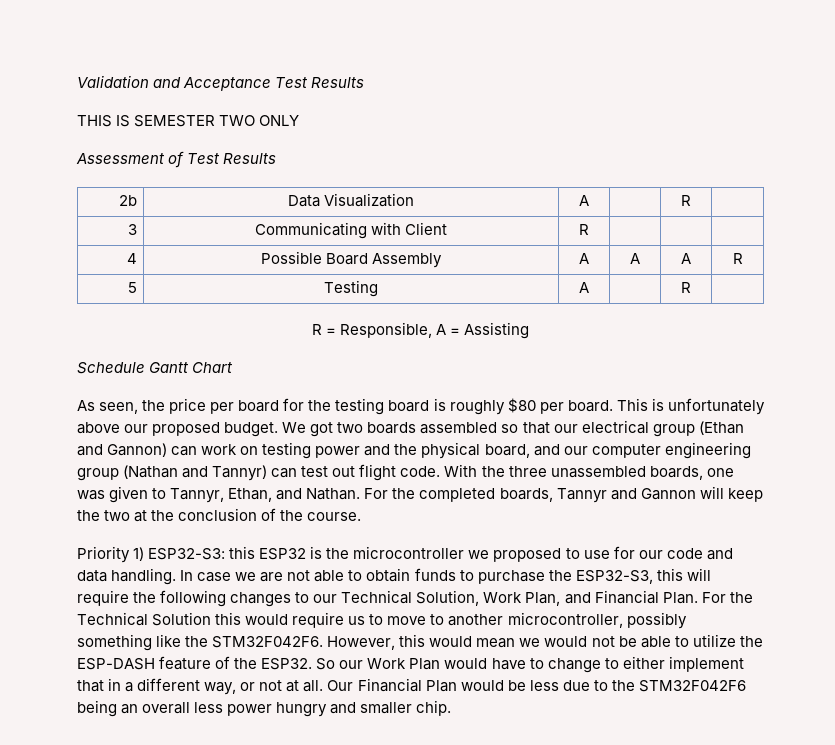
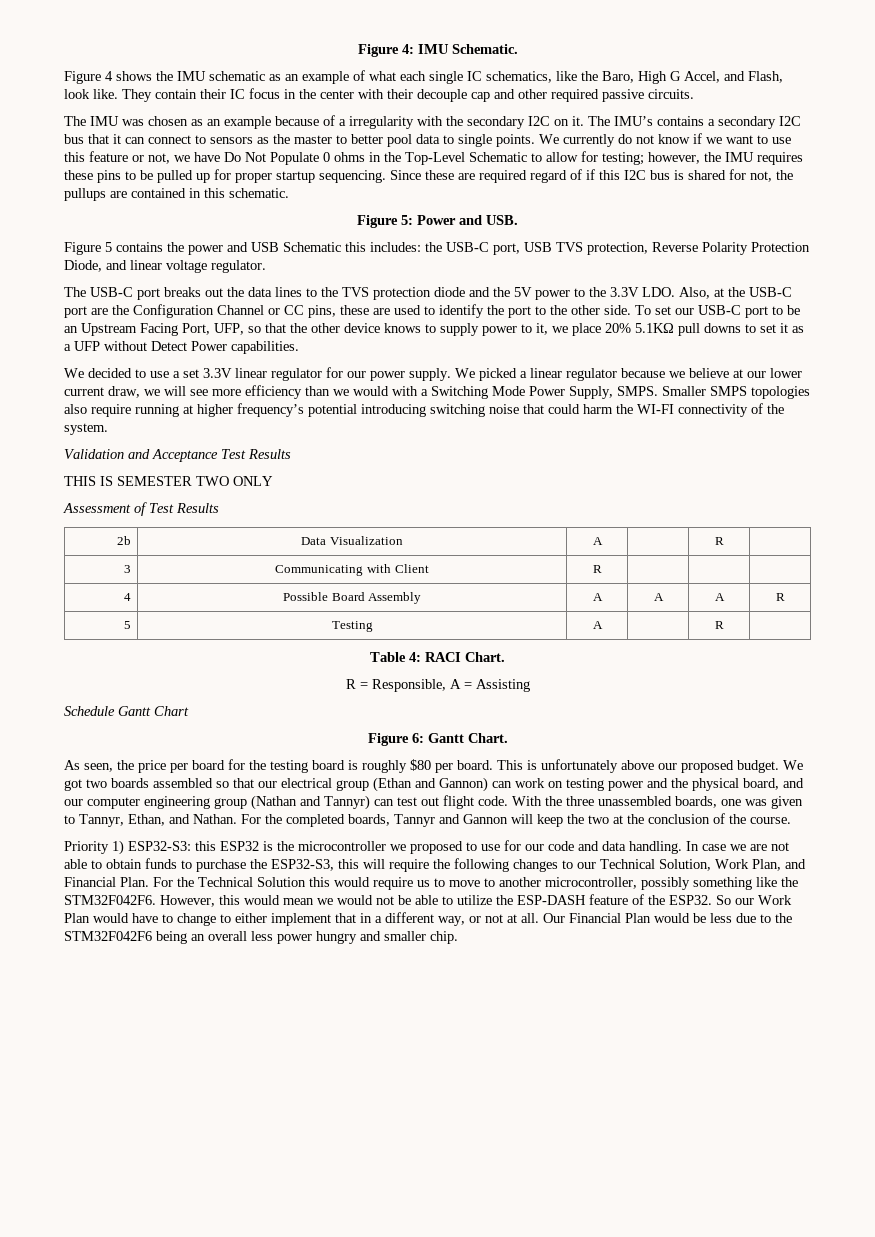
+ Figure 4: IMU Schematic.
+ Figure 4 shows the IMU schematic as an example of what each single IC schematics, like the Baro, High G Accel, and Flash, look like. They contain their IC focus in the center with their decouple cap and other required passive circuits.
+ The IMU was chosen as an example because of a irregularity with the secondary I2C on it. The IMU’s contains a secondary I2C bus that it can connect to sensors as the master to better pool data to single points. We currently do not know if we want to use this feature or not, we have Do Not Populate 0 ohms in the Top-Level Schematic to allow for testing; however, the IMU requires these pins to be pulled up for proper startup sequencing. Since these are required regard of if this I2C bus is shared for not, the pullups are contained in this schematic.
+ Figure 5: Power and USB.
+ Figure 5 contains the power and USB Schematic this includes: the USB-C port, USB TVS protection, Reverse Polarity Protection Diode, and linear voltage regulator.
+ The USB-C port breaks out the data lines to the TVS protection diode and the 5V power to the 3.3V LDO. Also, at the USB-C port are the Configuration Channel or CC pins, these are used to identify the port to the other side. To set our USB-C port to be an Upstream Facing Port, UFP, so that the other device knows to supply power to it, we place 20% 5.1KΩ pull downs to set it as a UFP without Detect Power capabilities.
+ We decided to use a set 3.3V linear regulator for our power supply. We picked a linear regulator because we believe at our lower current draw, we will see more efficiency than we would with a Switching Mode Power Supply, SMPS. Smaller SMPS topologies also require running at higher frequency’s potential introducing switching noise that could harm the WI-FI connectivity of the system.
+ Table 4: RACI Chart.
+ Figure 6: Gantt Chart.

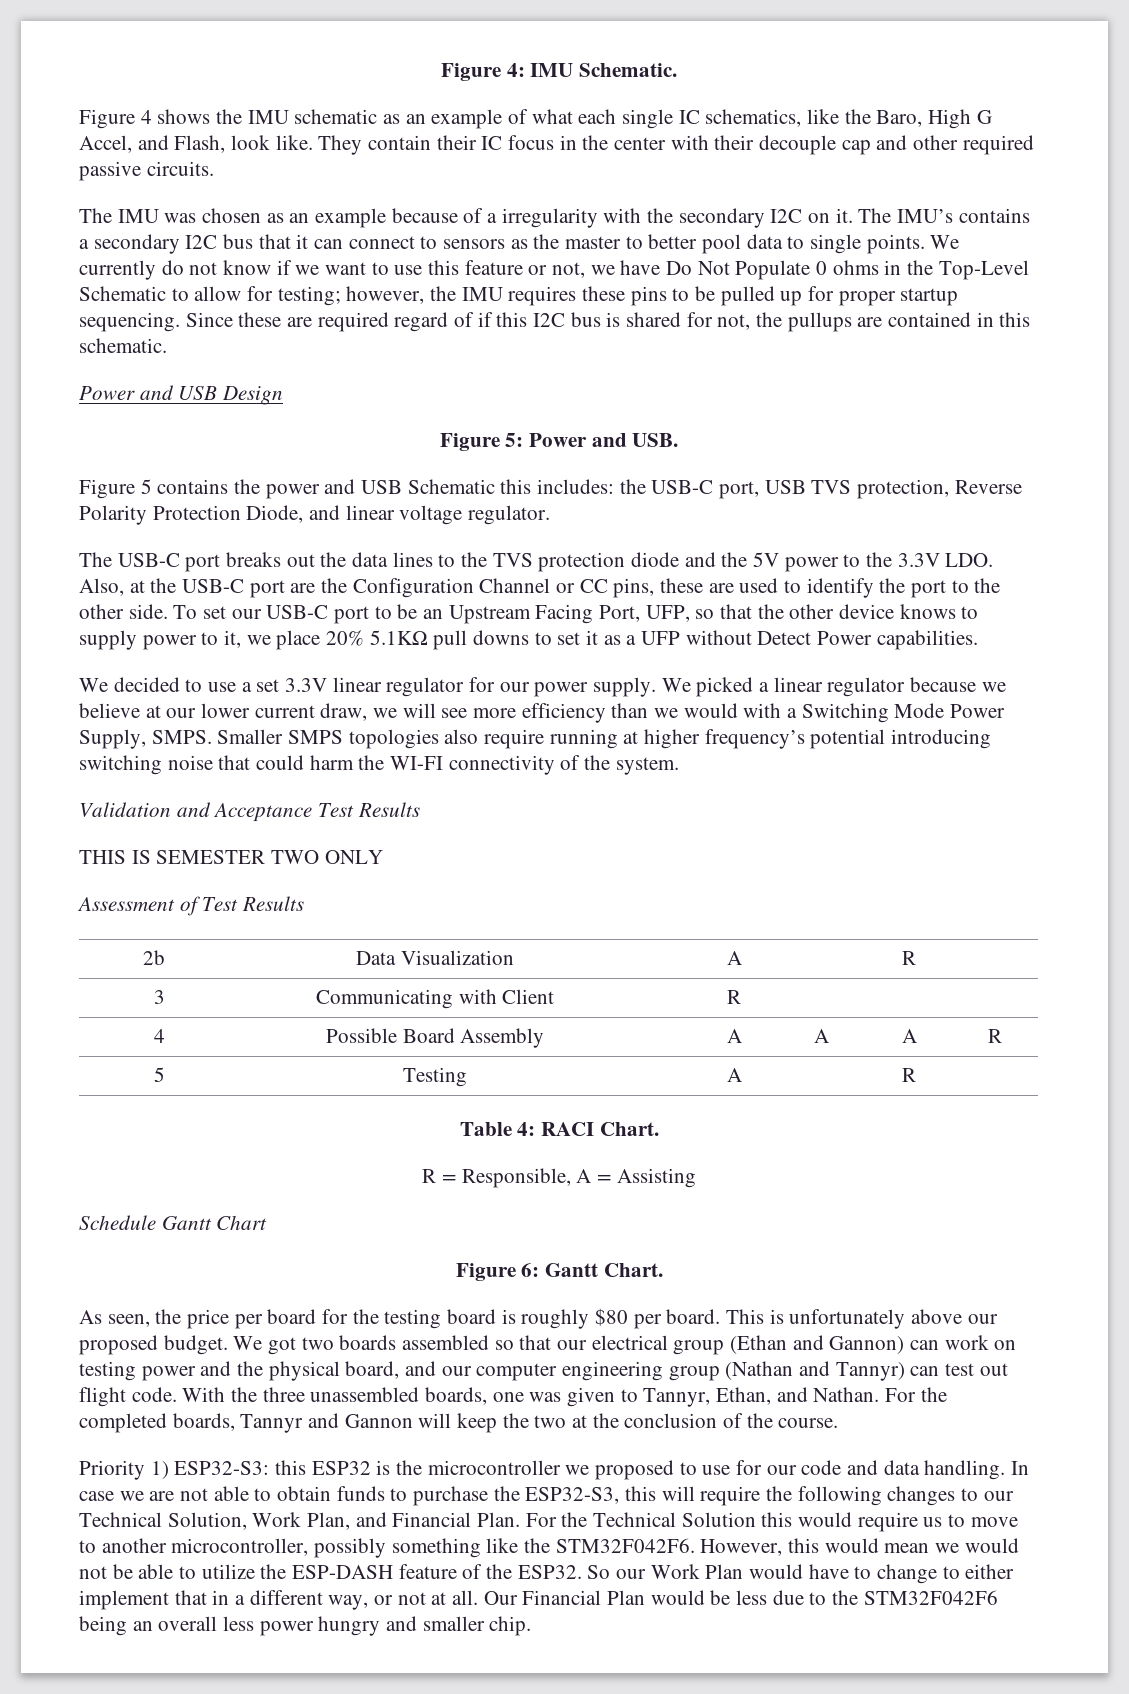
+ Power and USB Design

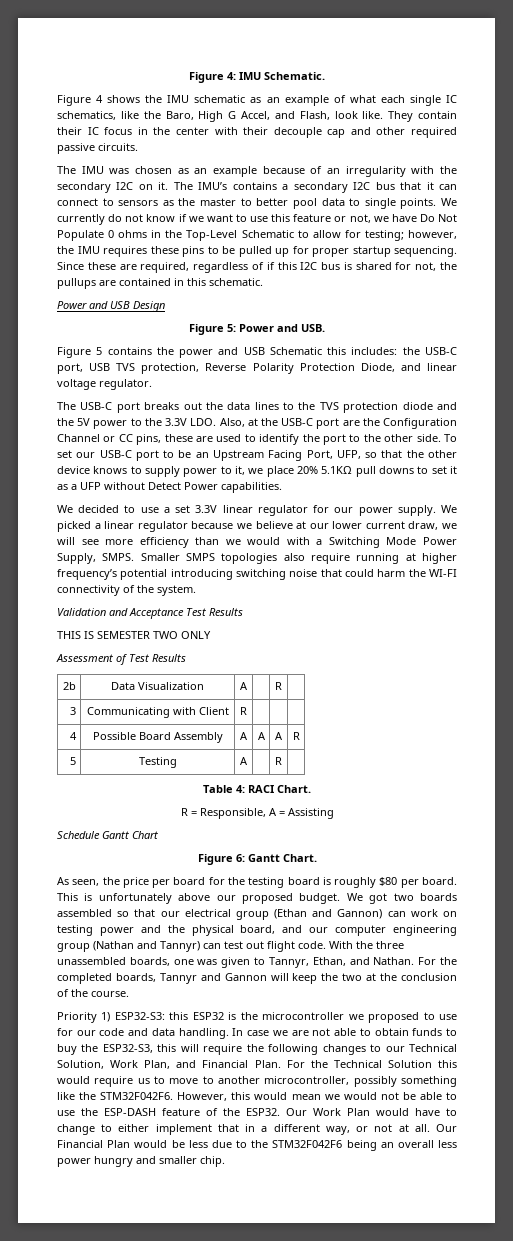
- The IMU was chosen as an example because of a irregularity with the secondary I2C on it.
+ The IMU was chosen as an example because of an irregularity with the secondary I2C on it.
- Since these are required regard of if this I2C bus is shared for not, the pullups are contained in this schematic.
+ Since these are required, regardless of if this I2C bus is shared for not, the pullups are contained in this schematic.
- In case we are not able to obtain funds to purchase the ESP32-S3, this will require the following changes to our Technical Solution, Work Plan, and Financial Plan.
+ In case we are not able to obtain funds to buy the ESP32-S3, this will require the following changes to our Technical Solution, Work Plan, and Financial Plan.
- However, this would mean we would not be able to utilize the ESP-DASH feature of the ESP32.
+ However, this would mean we would not be able to use the ESP-DASH feature of the ESP32.
- So our Work Plan would have to change to either implement that in a different way, or not at all.
+ Our Work Plan would have to change to either implement that in a different way, or not at all.

